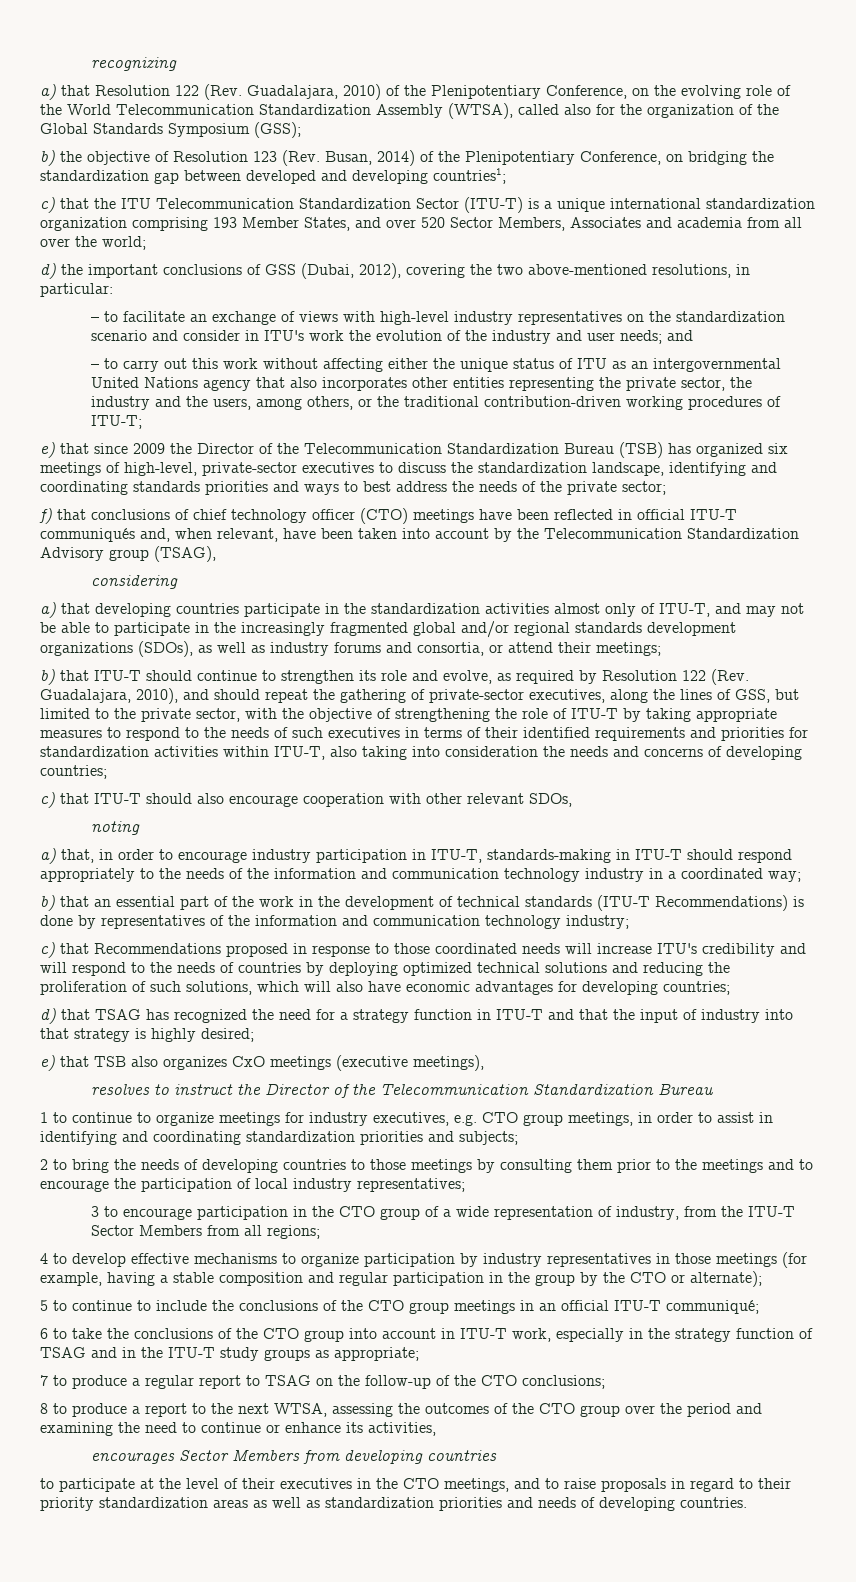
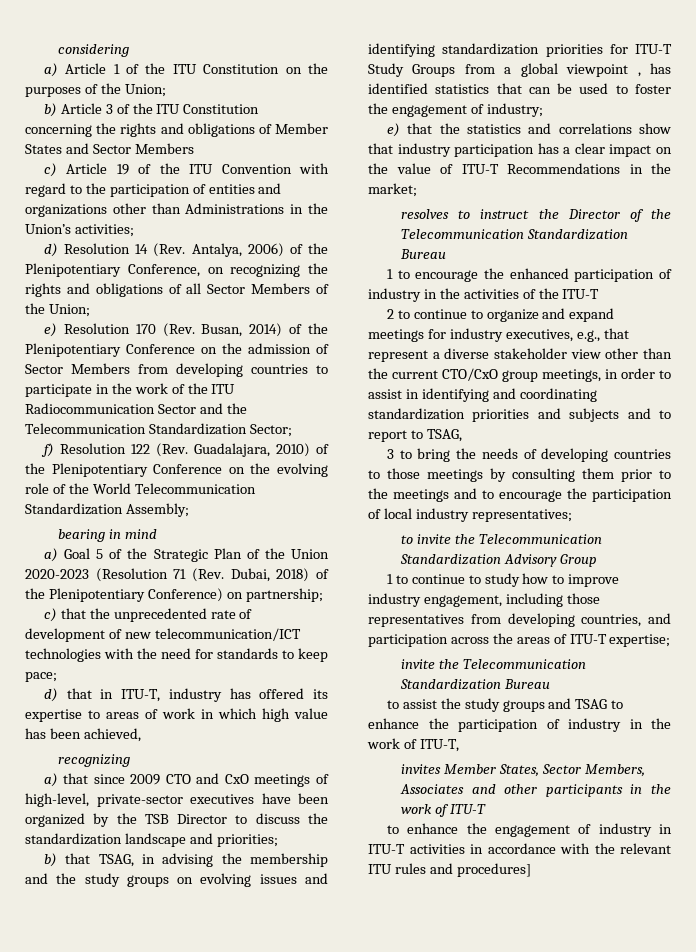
+ considering
+ a) Article 1 of the ITU Constitution on the purposes of the Union;
+ b) Article 3 of the ITU Constitution concerning the rights and obligations of Member States and Sector Members
+ c) Article 19 of the ITU Convention with regard to the participation of entities and organizations other than Administrations in the Union’s activities;
+ d) Resolution 14 (Rev. Antalya, 2006) of the Plenipotentiary Conference, on recognizing the rights and obligations of all Sector Members of the Union;
+ e) Resolution 170 (Rev. Busan, 2014) of the Plenipotentiary Conference on the admission of Sector Members from developing countries to participate in the work of the ITU Radiocommunication Sector and the Telecommunication Standardization Sector;
+ f) Resolution 122 (Rev. Guadalajara, 2010) of the Plenipotentiary Conference on the evolving role of the World Telecommunication Standardization Assembly;
+ bearing in mind
+ a) Goal 5 of the Strategic Plan of the Union 2020-2023 (Resolution 71 (Rev. Dubai, 2018) of the Plenipotentiary Conference) on partnership;
+ c) that the unprecedented rate of development of new telecommunication/ICT technologies with the need for standards to keep pace;
+ d) that in ITU-T, industry has offered its expertise to areas of work in which high value has been achieved,
  recognizing
- a) that Resolution 122 (Rev. Guadalajara, 2010) of the Plenipotentiary Conference, on the evolving role of the World Telecommunication Standardization Assembly (WTSA), called also for the organization of the Global Standards Symposium (GSS);
- b) the objective of Resolution 123 (Rev. Busan, 2014) of the Plenipotentiary Conference, on bridging the standardization gap between developed and developing countries1;
- c) that the ITU Telecommunication Standardization Sector (ITU-T) is a unique international standardization organization comprising 193 Member States, and over 520 Sector Members, Associates and academia from all over the world;
- d) the important conclusions of GSS (Dubai, 2012), covering the two above-mentioned resolutions, in particular:
- – to facilitate an exchange of views with high-level industry representatives on the standardization scenario and consider in ITU's work the evolution of the industry and user needs; and
- – to carry out this work without affecting either the unique status of ITU as an intergovernmental United Nations agency that also incorporates other entities representing the private sector, the industry and the users, among others, or the traditional contribution-driven working procedures of ITU-T;
- e) that since 2009 the Director of the Telecommunication Standardization Bureau (TSB) has organized six meetings of high-level, private-sector executives to discuss the standardization landscape, identifying and coordinating standards priorities and ways to best address the needs of the private sector;
- f) that conclusions of chief technology officer (CTO) meetings have been reflected in official ITU-T communiqués and, when relevant, have been taken into account by the Telecommunication Standardization Advisory group (TSAG),
- considering
- a) that developing countries participate in the standardization activities almost only of ITU-T, and may not be able to participate in the increasingly fragmented global and/or regional standards development organizations (SDOs), as well as industry forums and consortia, or attend their meetings;
- b) that ITU-T should continue to strengthen its role and evolve, as required by Resolution 122 (Rev. Guadalajara, 2010), and should repeat the gathering of private-sector executives, along the lines of GSS, but limited to the private sector, with the objective of strengthening the role of ITU-T by taking appropriate measures to respond to the needs of such executives in terms of their identified requirements and priorities for standardization activities within ITU-T, also taking into consideration the needs and concerns of developing countries;
- c) that ITU-T should also encourage cooperation with other relevant SDOs,
- noting
- a) that, in order to encourage industry participation in ITU-T, standards-making in ITU-T should respond appropriately to the needs of the information and communication technology industry in a coordinated way;
- b) that an essential part of the work in the development of technical standards (ITU-T Recommendations) is done by representatives of the information and communication technology industry;
- c) that Recommendations proposed in response to those coordinated needs will increase ITU's credibility and will respond to the needs of countries by deploying optimized technical solutions and reducing the proliferation of such solutions, which will also have economic advantages for developing countries;
- d) that TSAG has recognized the need for a strategy function in ITU-T and that the input of industry into that strategy is highly desired;
- e) that TSB also organizes CxO meetings (executive meetings),
+ a) that since 2009 CTO and CxO meetings of high-level, private-sector executives have been organized by the TSB Director to discuss the standardization landscape and priorities;
+ b) that TSAG, in advising the membership and the study groups on evolving issues and identifying standardization priorities for ITU-T Study Groups from a global viewpoint , has identified statistics that can be used to foster the engagement of industry;
+ e) that the statistics and correlations show that industry participation has a clear impact on the value of ITU-T Recommendations in the market;
- 1 to continue to organize meetings for industry executives, e.g. CTO group meetings, in order to assist in identifying and coordinating standardization priorities and subjects;
- 2 to bring the needs of developing countries to those meetings by consulting them prior to the meetings and to encourage the participation of local industry representatives;
+ 1 to encourage the enhanced participation of industry in the activities of the ITU-T
+ 2 to continue to organize and expand meetings for industry executives, e.g., that represent a diverse stakeholder view other than the current CTO/CxO group meetings, in order to assist in identifying and coordinating standardization priorities and subjects and to report to TSAG,
+ 3 to bring the needs of developing countries to those meetings by consulting them prior to the meetings and to encourage the participation of local industry representatives;
- 3 to encourage participation in the CTO group of a wide representation of industry, from the ITU-T Sector Members from all regions;
- 4 to develop effective mechanisms to organize participation by industry representatives in those meetings (for example, having a stable composition and regular participation in the group by the CTO or alternate);
- 5 to continue to include the conclusions of the CTO group meetings in an official ITU-T communiqué;
- 6 to take the conclusions of the CTO group into account in ITU-T work, especially in the strategy function of TSAG and in the ITU-T study groups as appropriate;
- 7 to produce a regular report to TSAG on the follow-up of the CTO conclusions;
- 8 to produce a report to the next WTSA, assessing the outcomes of the CTO group over the period and examining the need to continue or enhance its activities,
- encourages Sector Members from developing countries
- to participate at the level of their executives in the CTO meetings, and to raise proposals in regard to their priority standardization areas as well as standardization priorities and needs of developing countries.
+ to invite the Telecommunication Standardization Advisory Group
+ 1 to continue to study how to improve industry engagement, including those representatives from developing countries, and participation across the areas of ITU-T expertise;
+ invite the Telecommunication Standardization Bureau
+ to assist the study groups and TSAG to enhance the participation of industry in the work of ITU-T,
+ invites Member States, Sector Members, Associates and other participants in the work of ITU-T
+ to enhance the engagement of industry in ITU-T activities in accordance with the relevant ITU rules and procedures]

